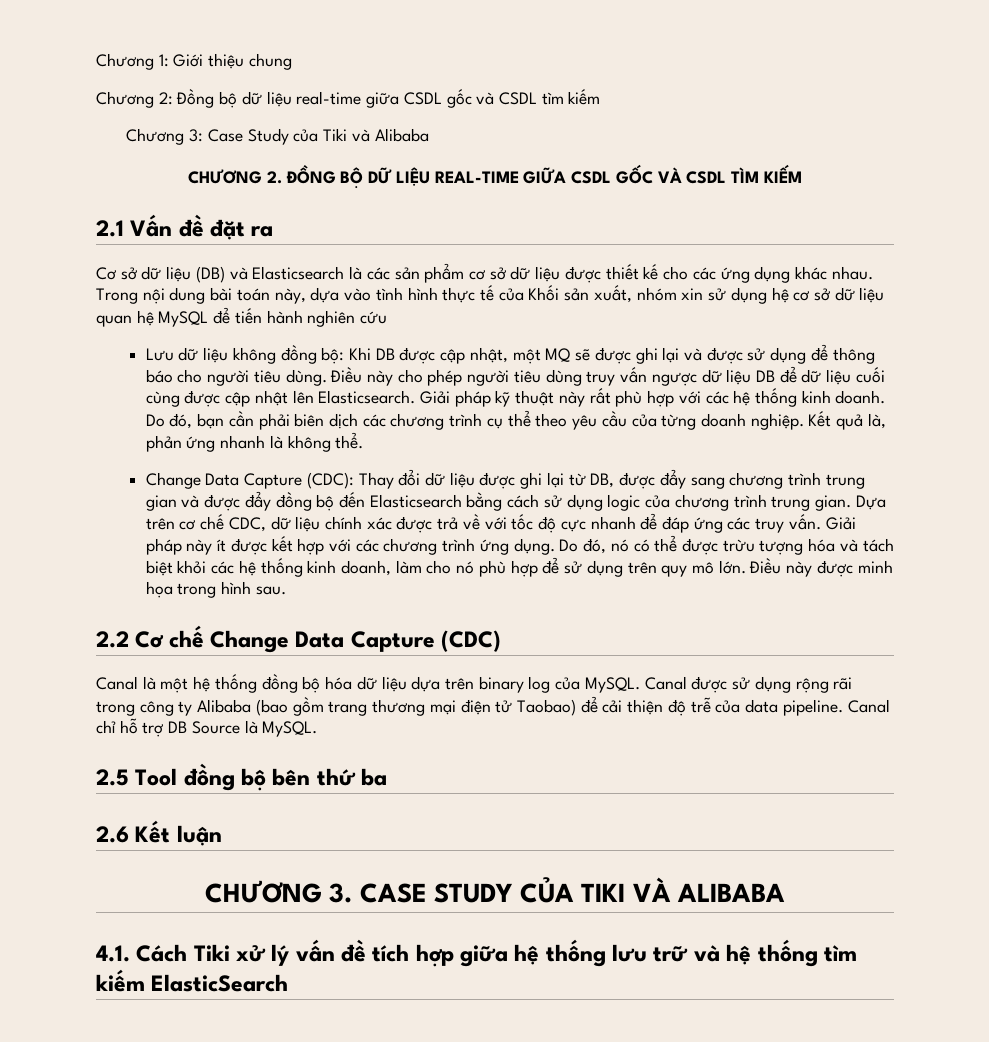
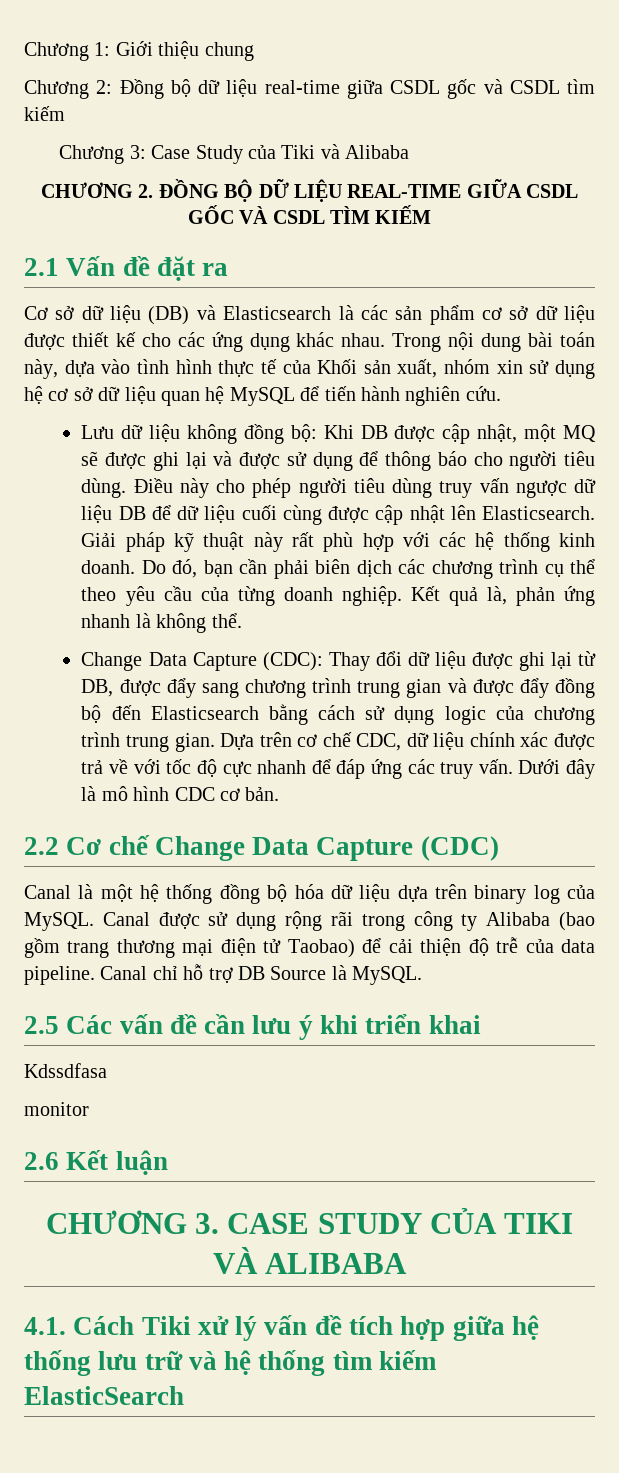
- Trong nội dung bài toán này, dựa vào tình hình thực tế của Khối sản xuất, nhóm xin sử dụng hệ cơ sở dữ liệu quan hệ MySQL để tiến hành nghiên cứu
+ Trong nội dung bài toán này, dựa vào tình hình thực tế của Khối sản xuất, nhóm xin sử dụng hệ cơ sở dữ liệu quan hệ MySQL để tiến hành nghiên cứu.
- Giải pháp này ít được kết hợp với các chương trình ứng dụng. Do đó, nó có thể được trừu tượng hóa và tách biệt khỏi các hệ thống kinh doanh, làm cho nó phù hợp để sử dụng trên quy mô lớn. Điều này được minh họa trong hình sau.
+ Dưới đây là mô hình CDC cơ bản.
- 2.5 Tool đồng bộ bên thứ ba
+ 2.5 Các vấn đề cần lưu ý khi triển khai
+ Kdssdfasa
+ monitor

